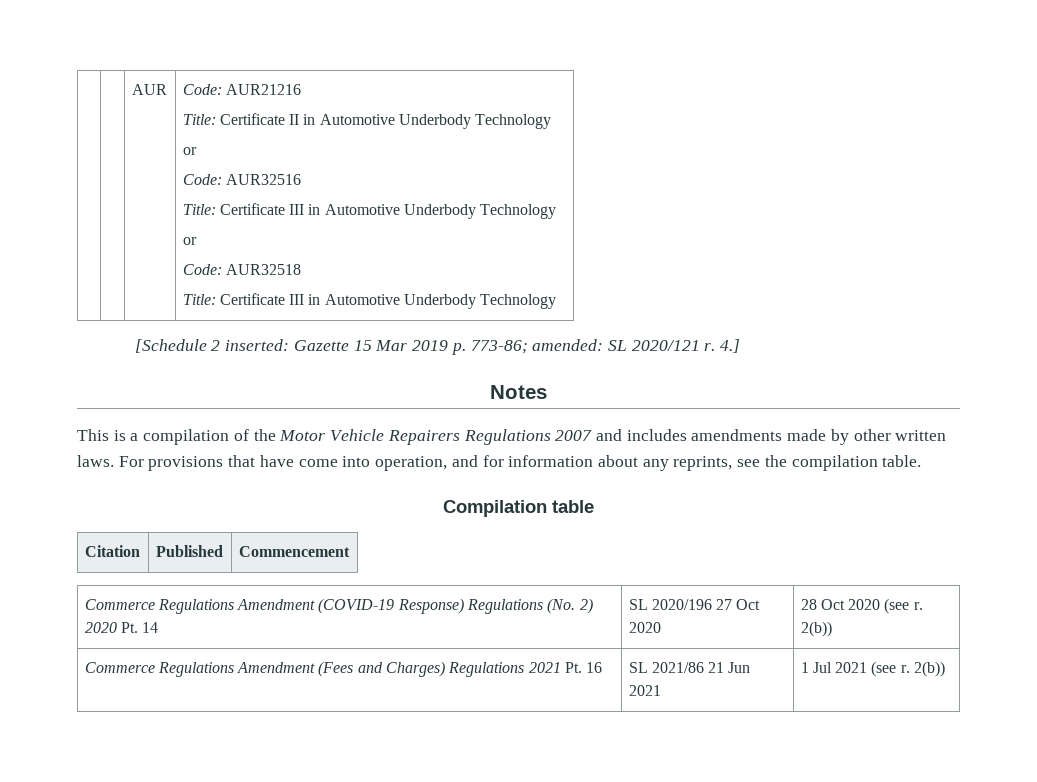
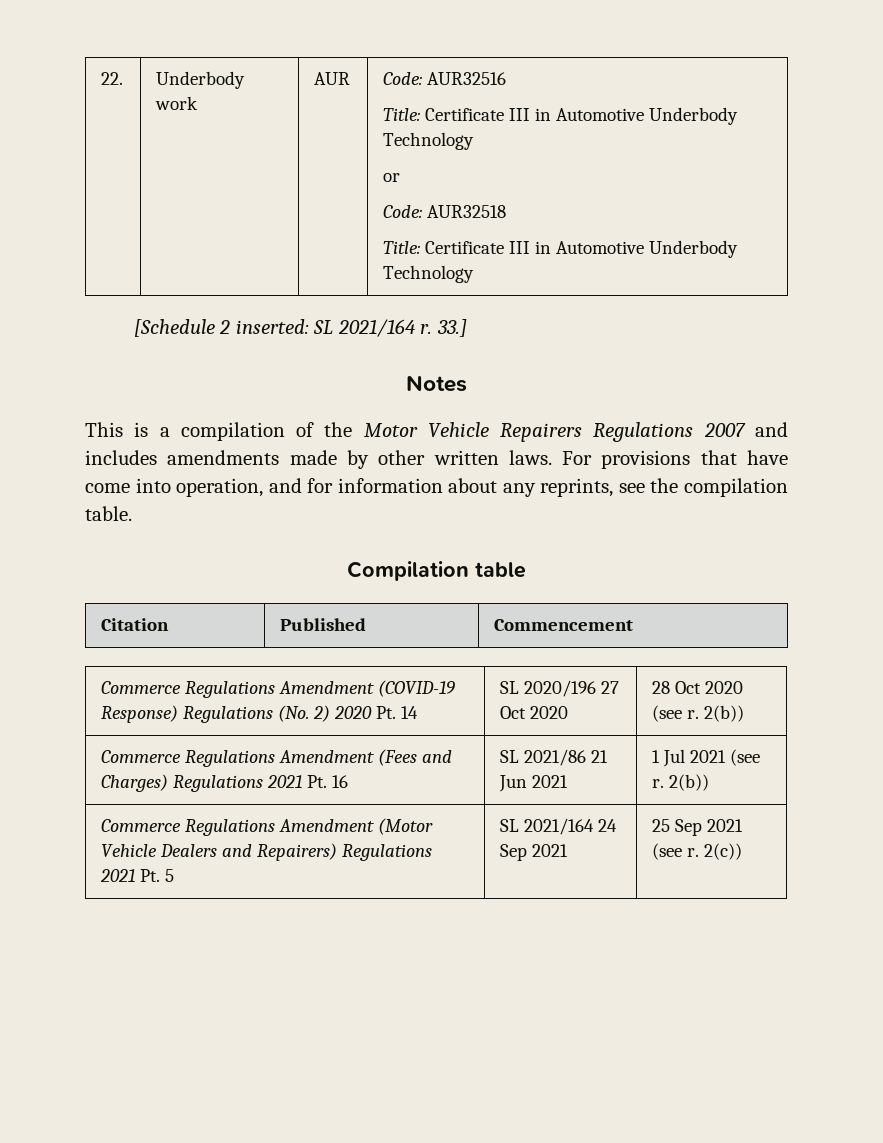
- | | AUR | Code: AUR21216
- Title: Certificate II in Automotive Underbody Technology
- or
- Code: AUR32516
+ 22. | Underbody work | AUR | Code: AUR32516
- [Schedule 2 inserted: Gazette 15 Mar 2019 p. 773-86; amended: SL 2020/121 r. 4.]
+ [Schedule 2 inserted: SL 2021/164 r. 33.]
+ Commerce Regulations Amendment (Motor Vehicle Dealers and Repairers) Regulations 2021 Pt. 5 | SL 2021/164 24 Sep 2021 | 25 Sep 2021 (see r. 2(c))

